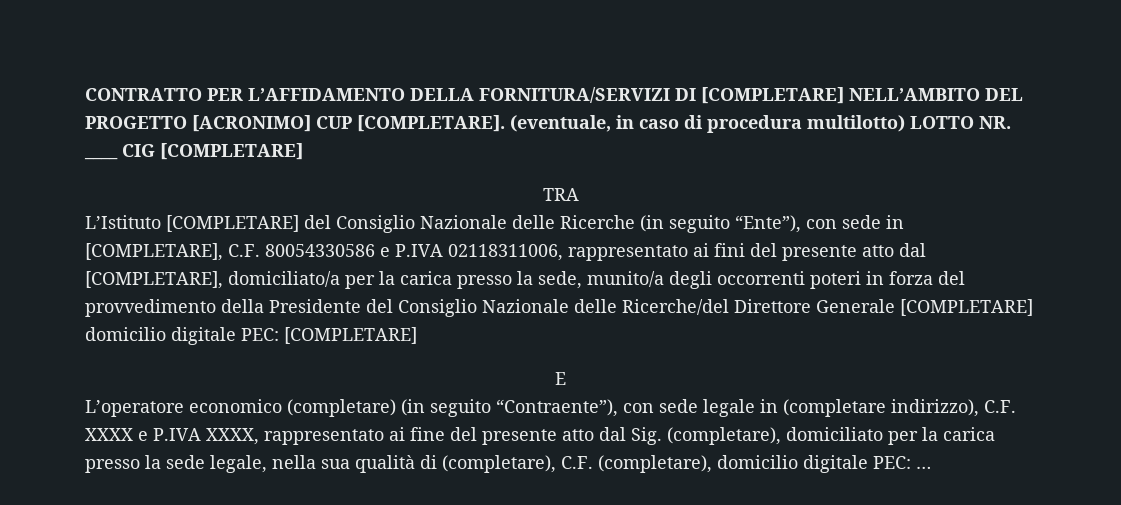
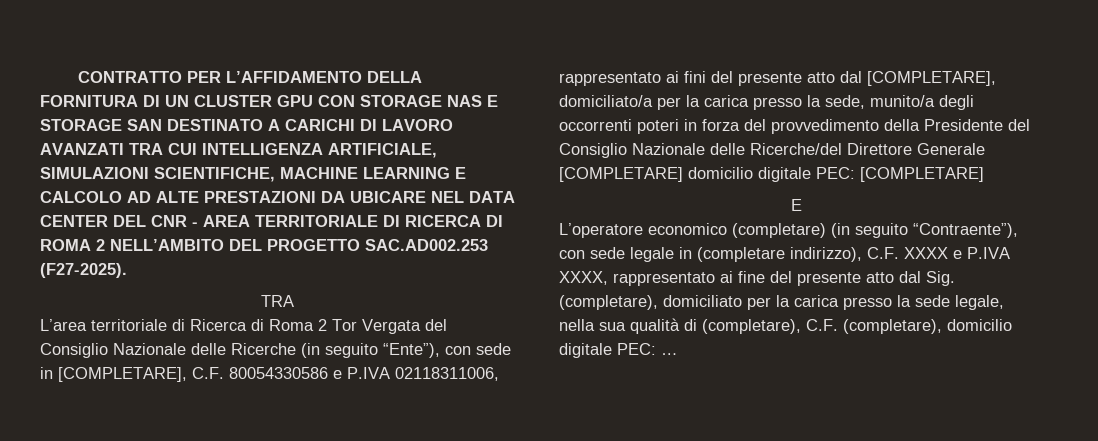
- CONTRATTO PER L’AFFIDAMENTO DELLA FORNITURA/SERVIZI DI [COMPLETARE] NELL’AMBITO DEL PROGETTO [ACRONIMO] CUP [COMPLETARE]. (eventuale, in caso di procedura multilotto) LOTTO NR. ____ CIG [COMPLETARE]
+ CONTRATTO PER L’AFFIDAMENTO DELLA FORNITURA DI UN CLUSTER GPU CON STORAGE NAS E STORAGE SAN DESTINATO A CARICHI DI LAVORO AVANZATI TRA CUI INTELLIGENZA ARTIFICIALE, SIMULAZIONI SCIENTIFICHE, MACHINE LEARNING E CALCOLO AD ALTE PRESTAZIONI DA UBICARE NEL DATA CENTER DEL CNR - AREA TERRITORIALE DI RICERCA DI ROMA 2 NELL’AMBITO DEL PROGETTO SAC.AD002.253 (F27-2025).
  TRA
- L’Istituto [COMPLETARE] del Consiglio Nazionale delle Ricerche (in seguito “Ente”), con sede in [COMPLETARE], C.F. 80054330586 e P.IVA 02118311006, rappresentato ai fini del presente atto dal [COMPLETARE], domiciliato/a per la carica presso la sede, munito/a degli occorrenti poteri in forza del provvedimento della Presidente del Consiglio Nazionale delle Ricerche/del Direttore Generale [COMPLETARE] domicilio digitale PEC: [COMPLETARE]
+ L’area territoriale di Ricerca di Roma 2 Tor Vergata del Consiglio Nazionale delle Ricerche (in seguito “Ente”), con sede in [COMPLETARE], C.F. 80054330586 e P.IVA 02118311006, rappresentato ai fini del presente atto dal [COMPLETARE], domiciliato/a per la carica presso la sede, munito/a degli occorrenti poteri in forza del provvedimento della Presidente del Consiglio Nazionale delle Ricerche/del Direttore Generale [COMPLETARE] domicilio digitale PEC: [COMPLETARE]

